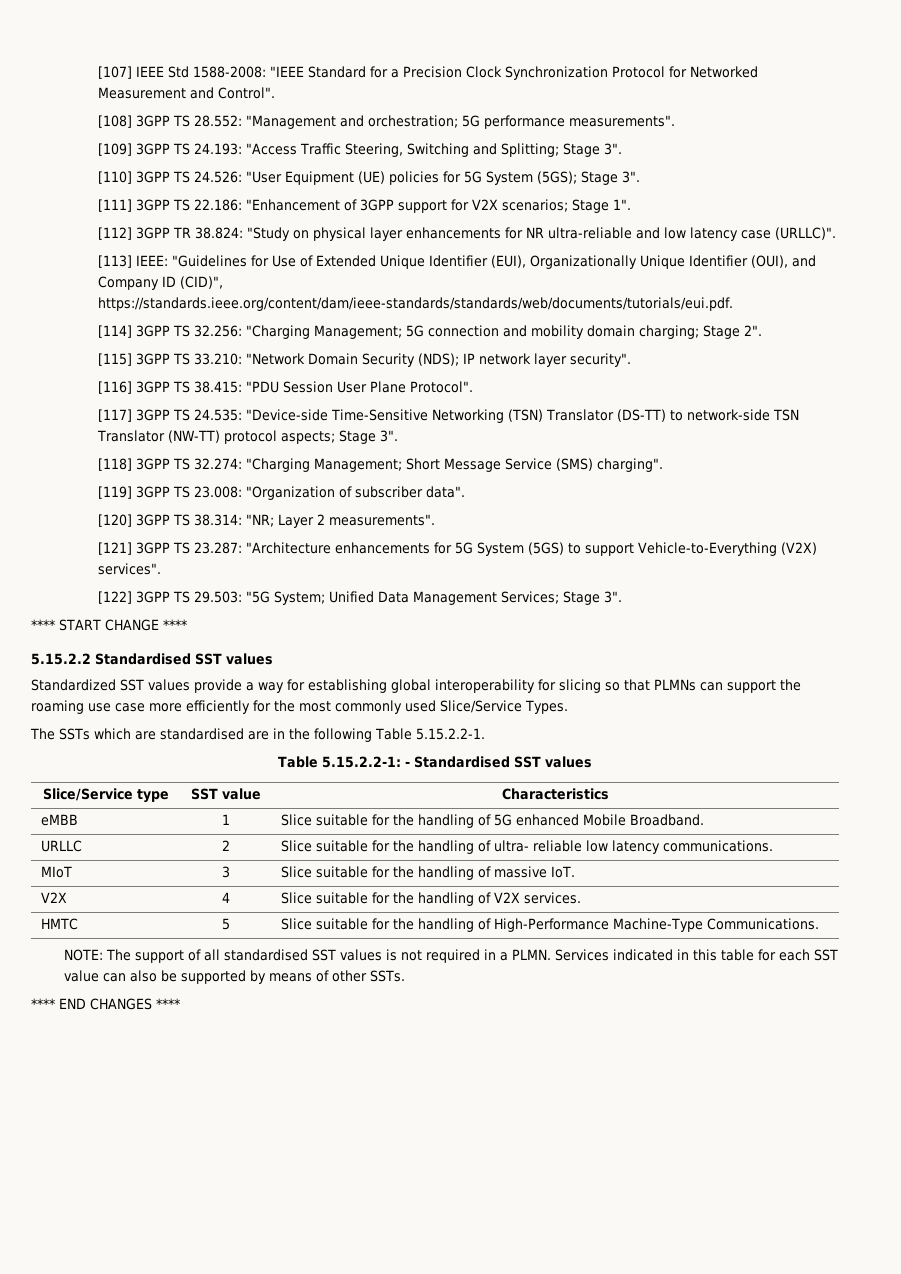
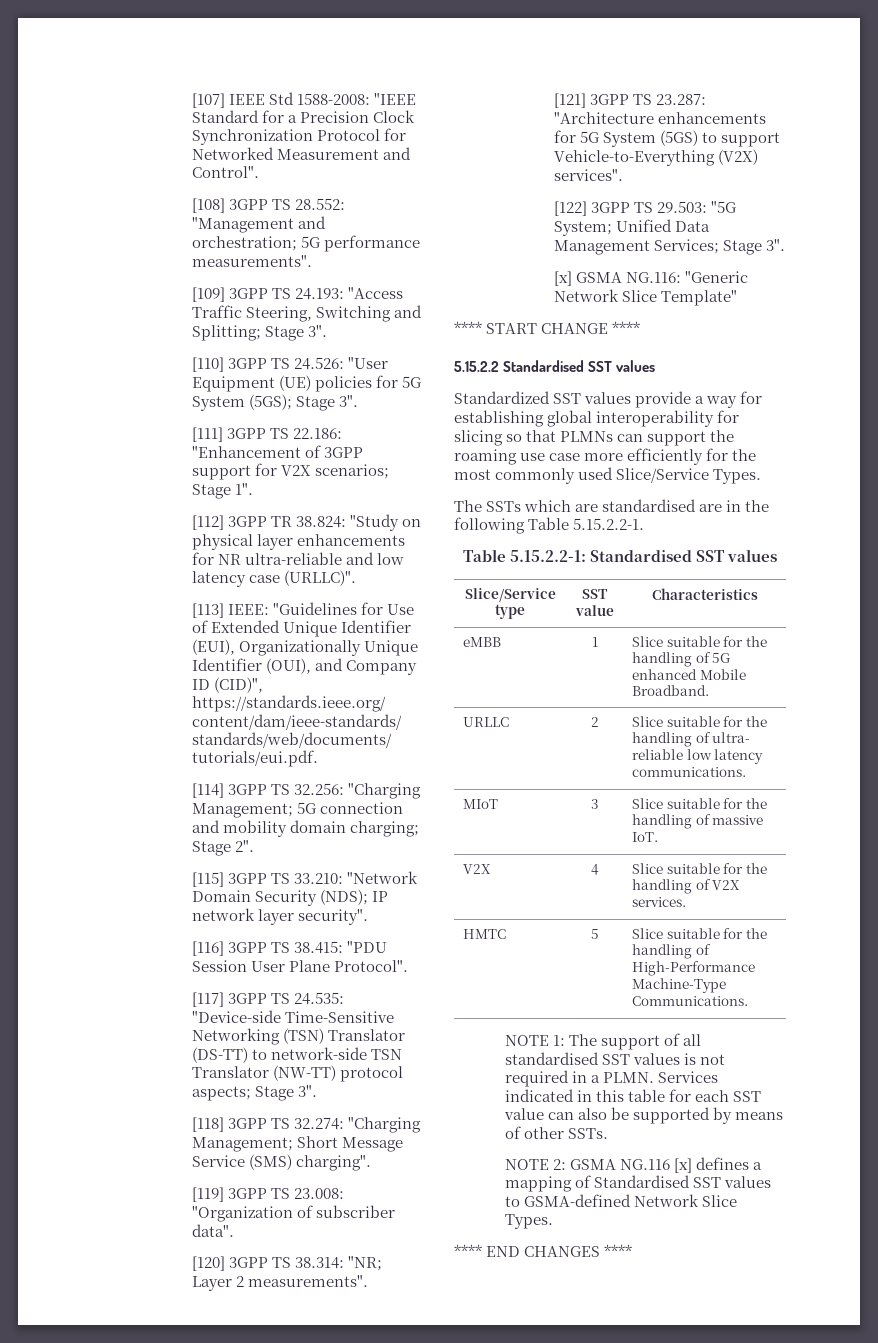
+ [x] GSMA NG.116: "Generic Network Slice Template"
- Table 5.15.2.2-1: - Standardised SST values
+ Table 5.15.2.2-1: Standardised SST values
- NOTE: The support of all standardised SST values is not required in a PLMN.
+ NOTE 1: The support of all standardised SST values is not required in a PLMN.
+ NOTE 2: GSMA NG.116 [x] defines a mapping of Standardised SST values to GSMA-defined Network Slice Types.

